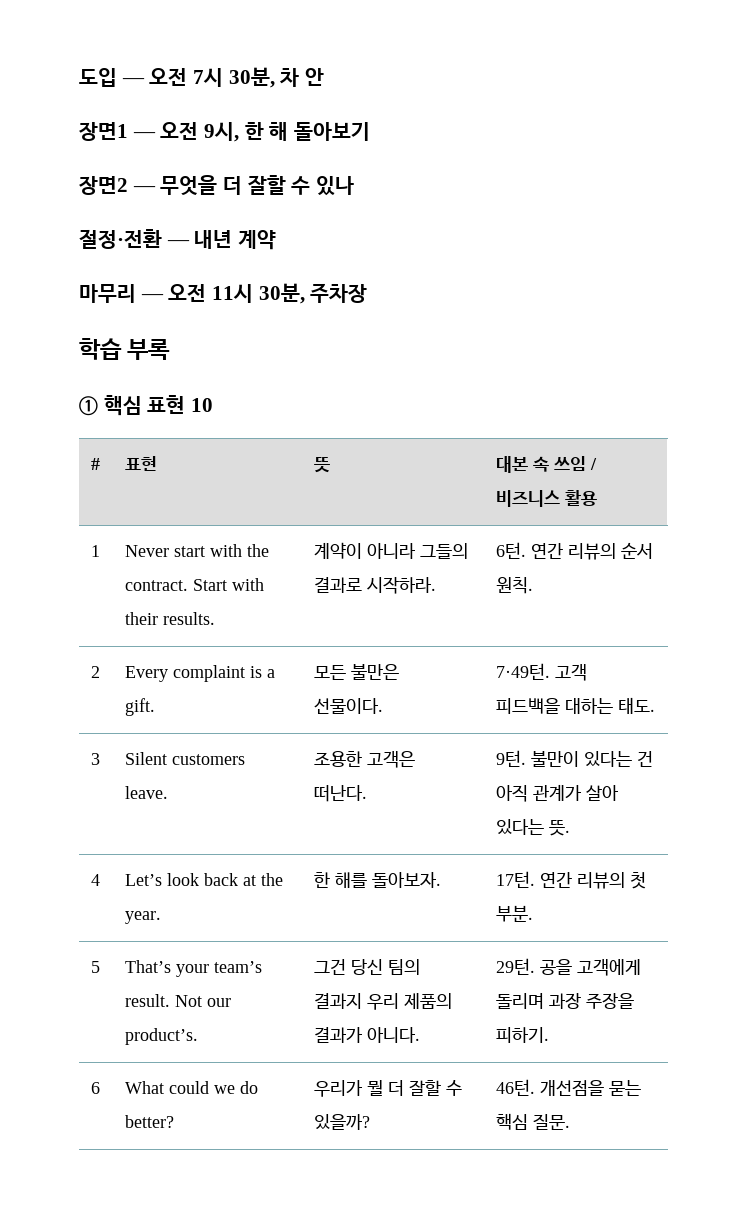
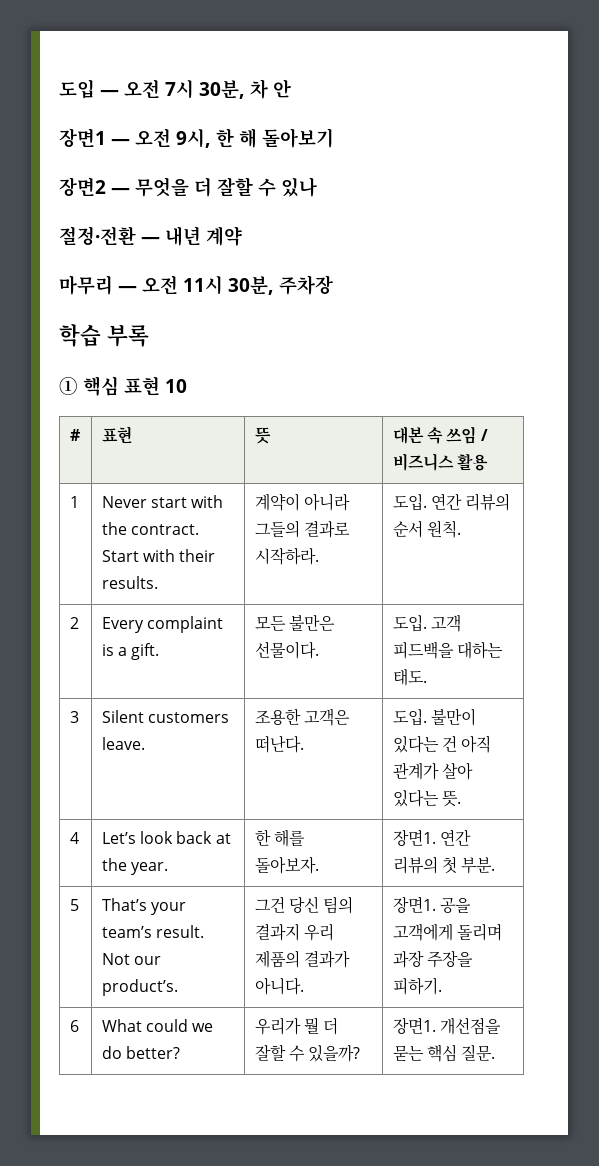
- 1 | Never start with the contract. Start with their results. | 계약이 아니라 그들의 결과로 시작하라. | 6턴. 연간 리뷰의 순서 원칙.
+ 1 | Never start with the contract. Start with their results. | 계약이 아니라 그들의 결과로 시작하라. | 도입. 연간 리뷰의 순서 원칙.
- 2 | Every complaint is a gift. | 모든 불만은 선물이다. | 7·49턴. 고객 피드백을 대하는 태도.
+ 2 | Every complaint is a gift. | 모든 불만은 선물이다. | 도입. 고객 피드백을 대하는 태도.
- 3 | Silent customers leave. | 조용한 고객은 떠난다. | 9턴. 불만이 있다는 건 아직 관계가 살아 있다는 뜻.
+ 3 | Silent customers leave. | 조용한 고객은 떠난다. | 도입. 불만이 있다는 건 아직 관계가 살아 있다는 뜻.
- 4 | Let’s look back at the year. | 한 해를 돌아보자. | 17턴. 연간 리뷰의 첫 부분.
+ 4 | Let’s look back at the year. | 한 해를 돌아보자. | 장면1. 연간 리뷰의 첫 부분.
- 5 | That’s your team’s result. Not our product’s. | 그건 당신 팀의 결과지 우리 제품의 결과가 아니다. | 29턴. 공을 고객에게 돌리며 과장 주장을 피하기.
+ 5 | That’s your team’s result. Not our product’s. | 그건 당신 팀의 결과지 우리 제품의 결과가 아니다. | 장면1. 공을 고객에게 돌리며 과장 주장을 피하기.
- 6 | What could we do better? | 우리가 뭘 더 잘할 수 있을까? | 46턴. 개선점을 묻는 핵심 질문.
+ 6 | What could we do better? | 우리가 뭘 더 잘할 수 있을까? | 장면1. 개선점을 묻는 핵심 질문.

